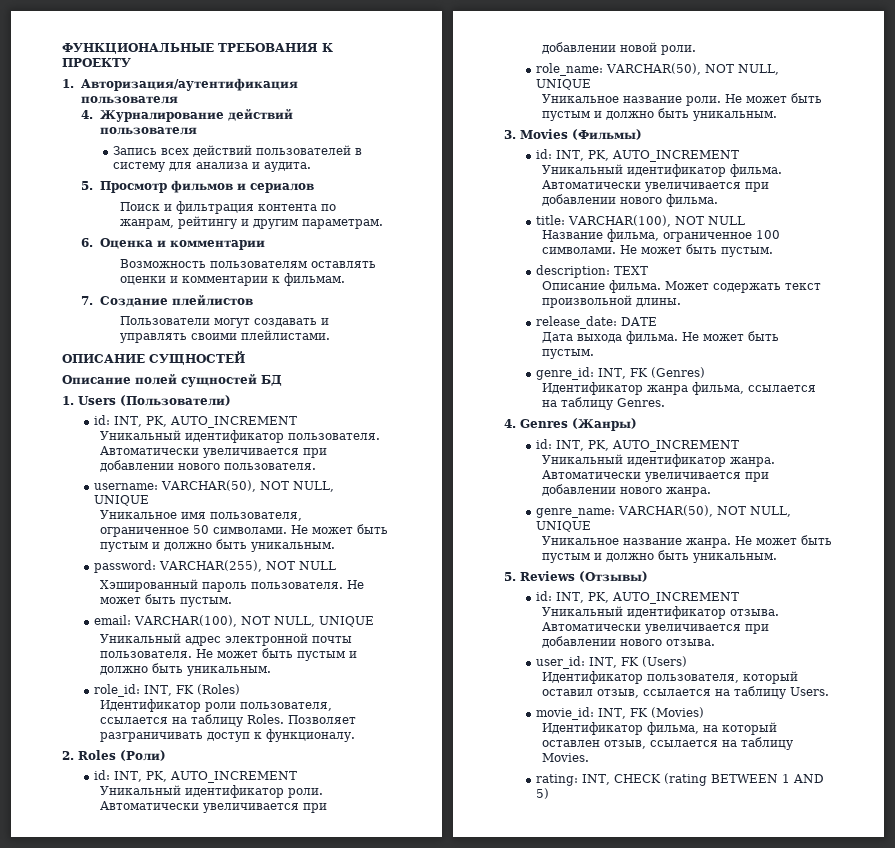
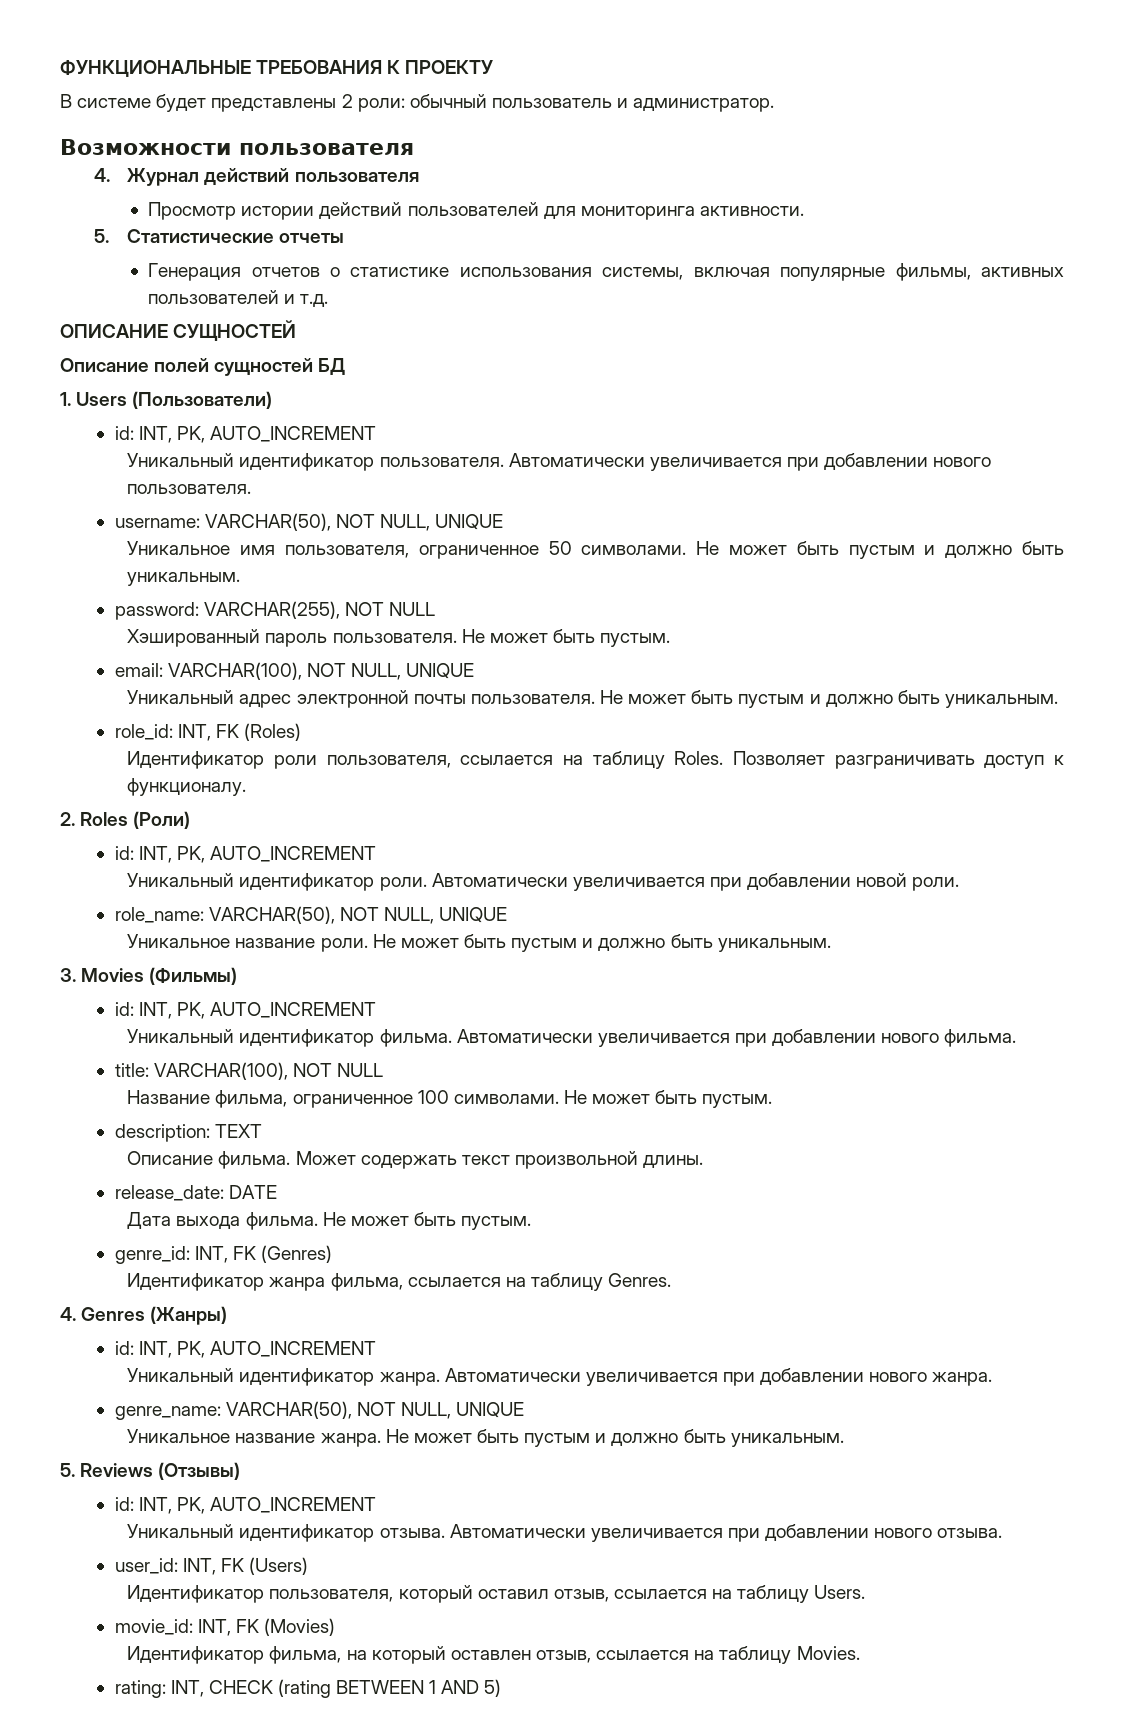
- 1. Авторизация/аутентификация пользователя
+ В системе будет представлены 2 роли: обычный пользователь и администратор.
+ Возможности пользователя
- 4. Журналирование действий пользователя
+ 4. Журнал действий пользователя
- Запись всех действий пользователей в систему для анализа и аудита.
- 5. Просмотр фильмов и сериалов
- Поиск и фильтрация контента по жанрам, рейтингу и другим параметрам.
- 6. Оценка и комментарии
- Возможность пользователям оставлять оценки и комментарии к фильмам.
- 7. Создание плейлистов
- Пользователи могут создавать и управлять своими плейлистами.
+ Просмотр истории действий пользователей для мониторинга активности.
+ 5. Статистические отчеты
+ Генерация отчетов о статистике использования системы, включая популярные фильмы, активных пользователей и т.д.

